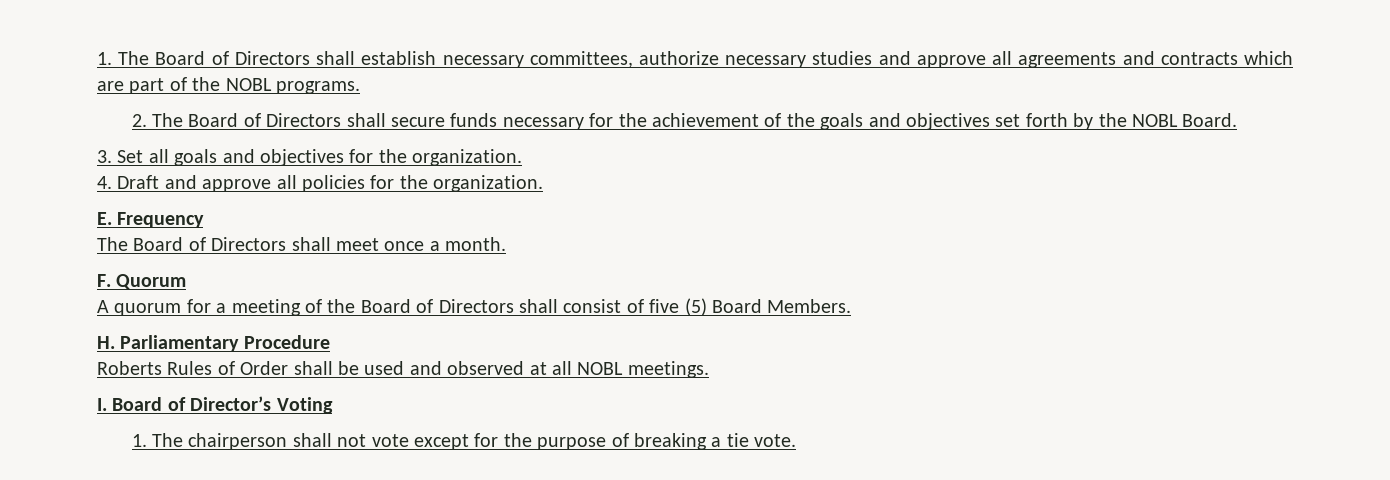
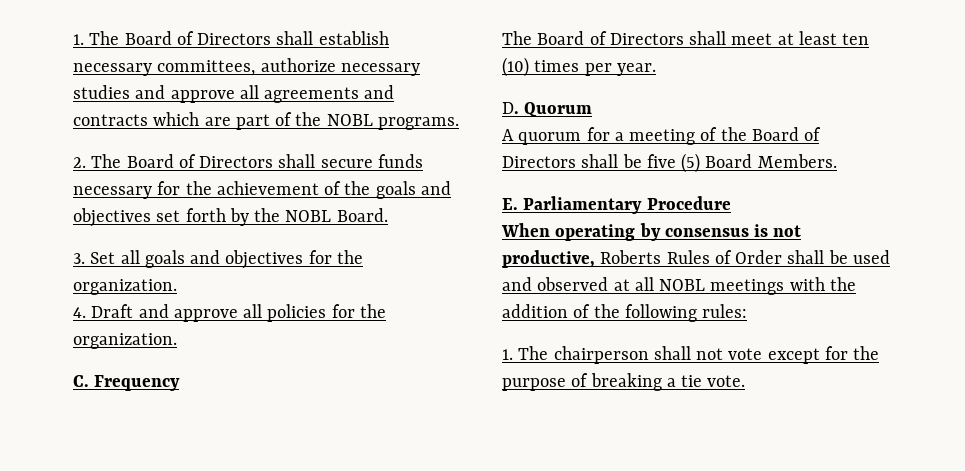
- E. Frequency
+ C. Frequency
- The Board of Directors shall meet once a month.
- F. Quorum
+ The Board of Directors shall meet at least ten (10) times per year.
+ D. Quorum
- A quorum for a meeting of the Board of Directors shall consist of five (5) Board Members.
+ A quorum for a meeting of the Board of Directors shall be five (5) Board Members.
- H. Parliamentary Procedure
+ E. Parliamentary Procedure
- Roberts Rules of Order shall be used and observed at all NOBL meetings.
- I. Board of Director’s Voting
+ When operating by consensus is not productive, Roberts Rules of Order shall be used and observed at all NOBL meetings with the addition of the following rules:

